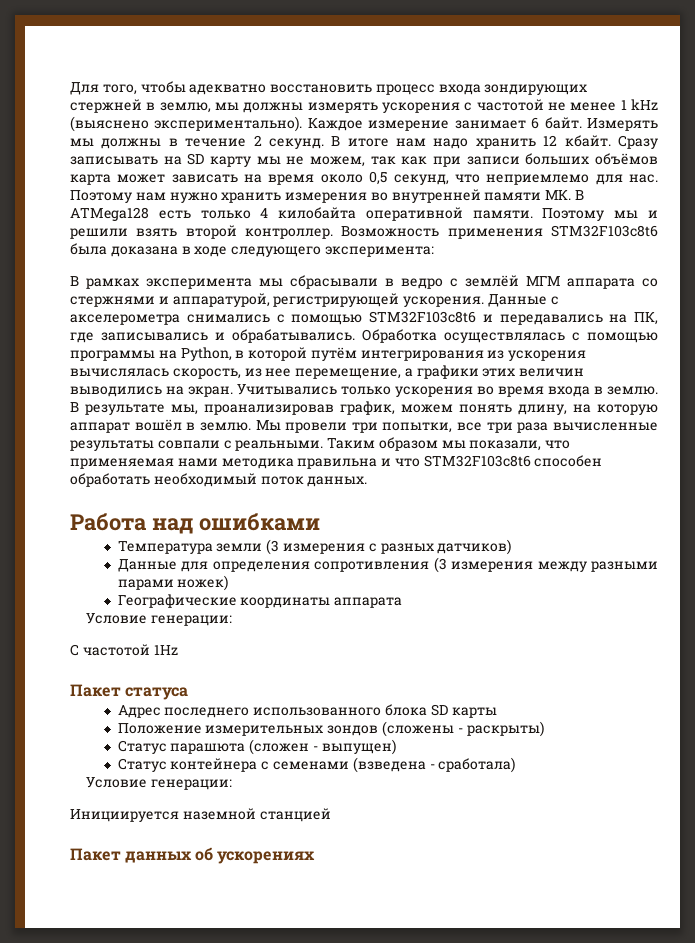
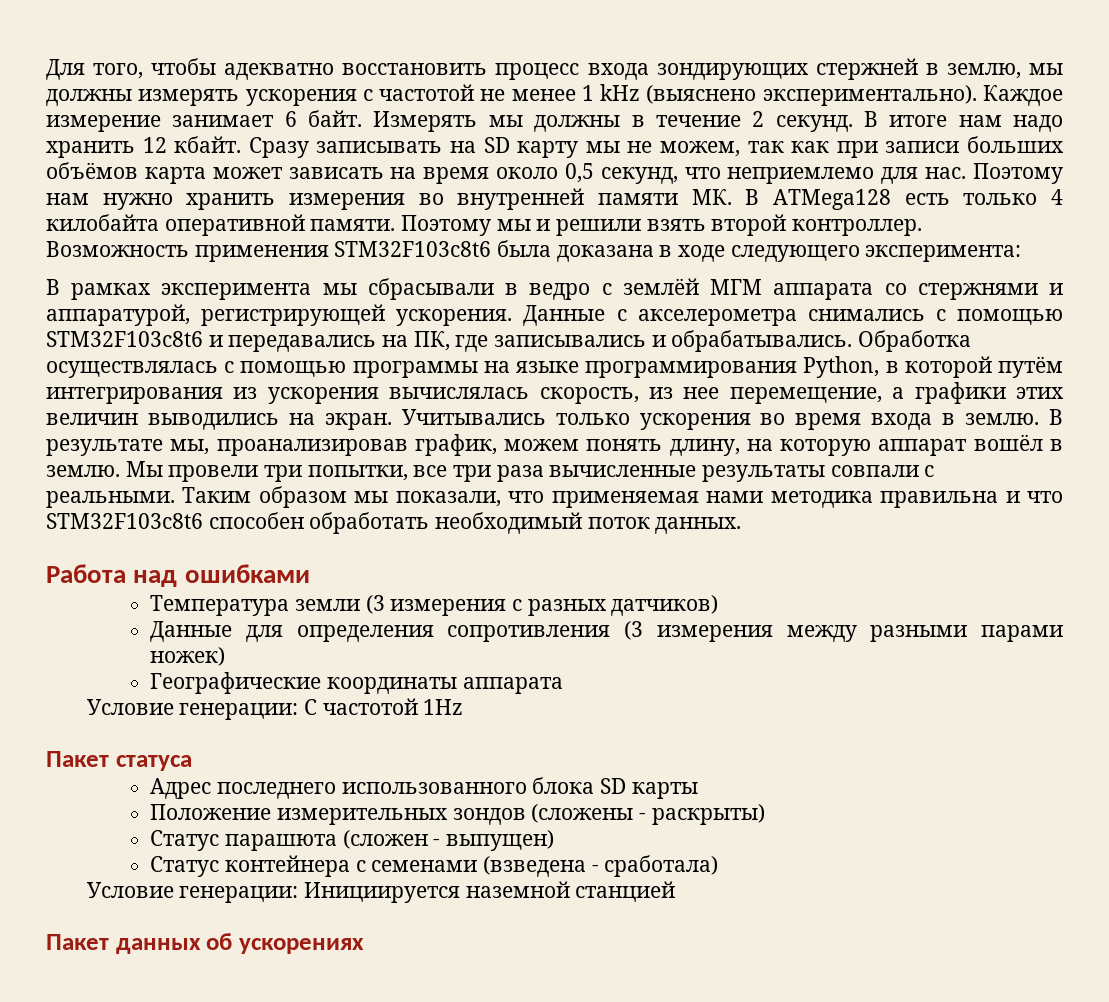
- Обработка осуществлялась с помощью программы на Python, в которой путём интегрирования из ускорения вычислялась скорость, из нее перемещение, а графики этих величин выводились на экран.
+ Обработка осуществлялась с помощью программы на языке программирования Python, в которой путём интегрирования из ускорения вычислялась скорость, из нее перемещение, а графики этих величин выводились на экран.
  Географические координаты аппарата
- Условие генерации:
- С частотой 1Hz
+ Условие генерации: С частотой 1Hz
  Статус контейнера с семенами (взведена - сработала)
- Условие генерации:
- Инициируется наземной станцией
+ Условие генерации: Инициируется наземной станцией

